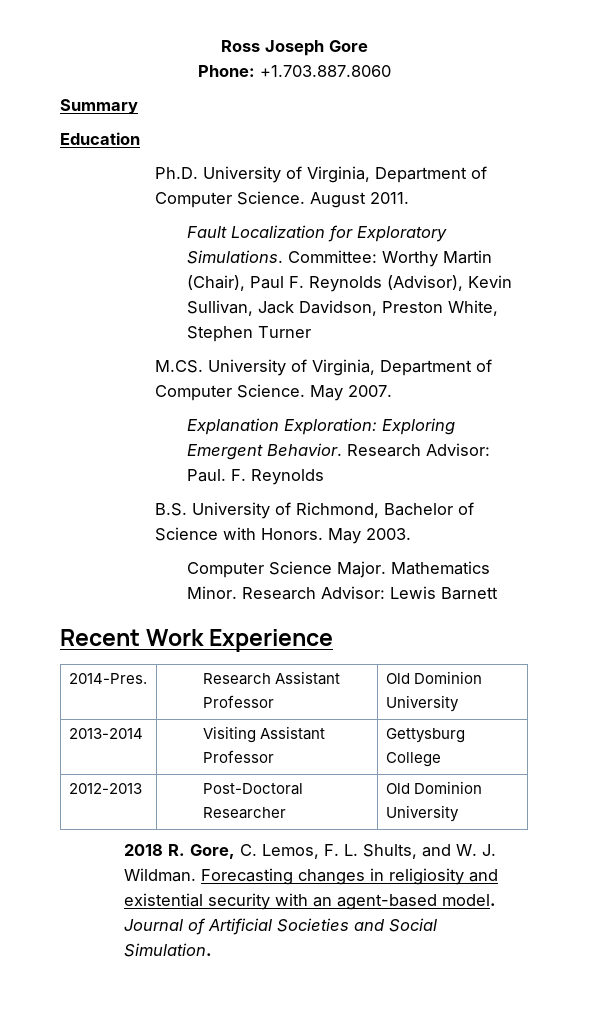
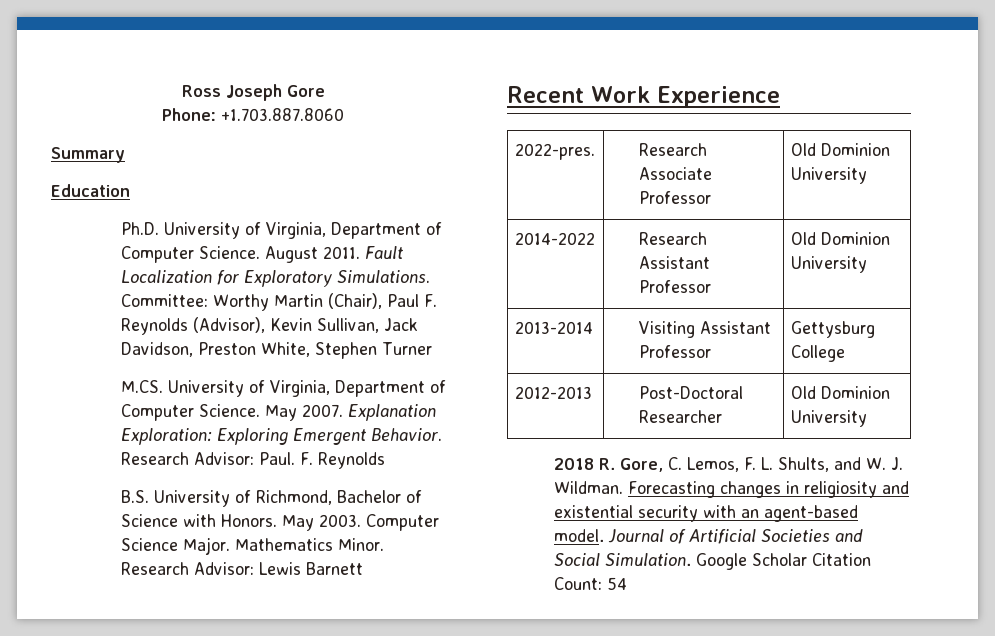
- August 2011.
- Fault Localization for Exploratory Simulations.
+ August 2011. Fault Localization for Exploratory Simulations.
- May 2007.
- Explanation Exploration: Exploring Emergent Behavior.
+ May 2007. Explanation Exploration: Exploring Emergent Behavior.
- May 2003.
- Computer Science Major.
+ May 2003. Computer Science Major.
- 2014-Pres. | Research Assistant Professor | Old Dominion University
+ 2022-pres. | Research Associate Professor | Old Dominion University
+ 2014-2022 | Research Assistant Professor | Old Dominion University
+ Google Scholar Citation Count: 54

